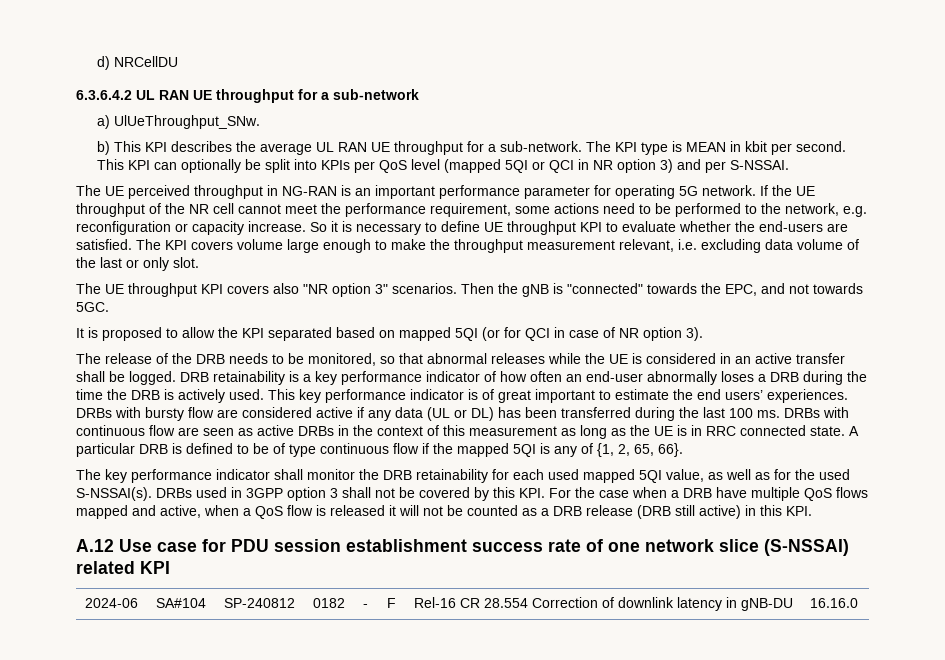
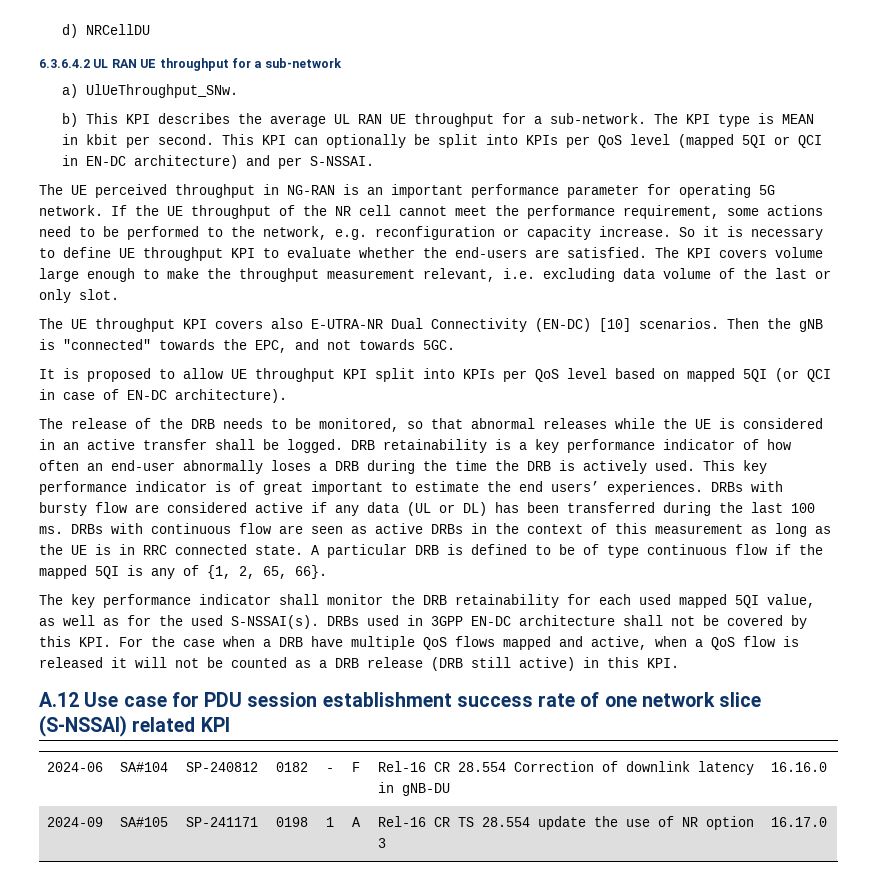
- This KPI can optionally be split into KPIs per QoS level (mapped 5QI or QCI in NR option 3) and per S-NSSAI.
+ This KPI can optionally be split into KPIs per QoS level (mapped 5QI or QCI in EN-DC architecture) and per S-NSSAI.
- The UE throughput KPI covers also "NR option 3" scenarios.
+ The UE throughput KPI covers also E-UTRA-NR Dual Connectivity (EN-DC) [10] scenarios.
- It is proposed to allow the KPI separated based on mapped 5QI (or for QCI in case of NR option 3).
+ It is proposed to allow UE throughput KPI split into KPIs per QoS level based on mapped 5QI (or QCI in case of EN-DC architecture).
- DRBs used in 3GPP option 3 shall not be covered by this KPI. For the case when a DRB have multiple QoS flows mapped and active, when a QoS flow is released it will not be counted as a DRB release (DRB still active) in this KPI.
+ DRBs used in 3GPP EN-DC architecture shall not be covered by this KPI. For the case when a DRB have multiple QoS flows mapped and active, when a QoS flow is released it will not be counted as a DRB release (DRB still active) in this KPI.
+ 2024-09 | SA#105 | SP-241171 | 0198 | 1 | A | Rel-16 CR TS 28.554 update the use of NR option 3 | 16.17.0

